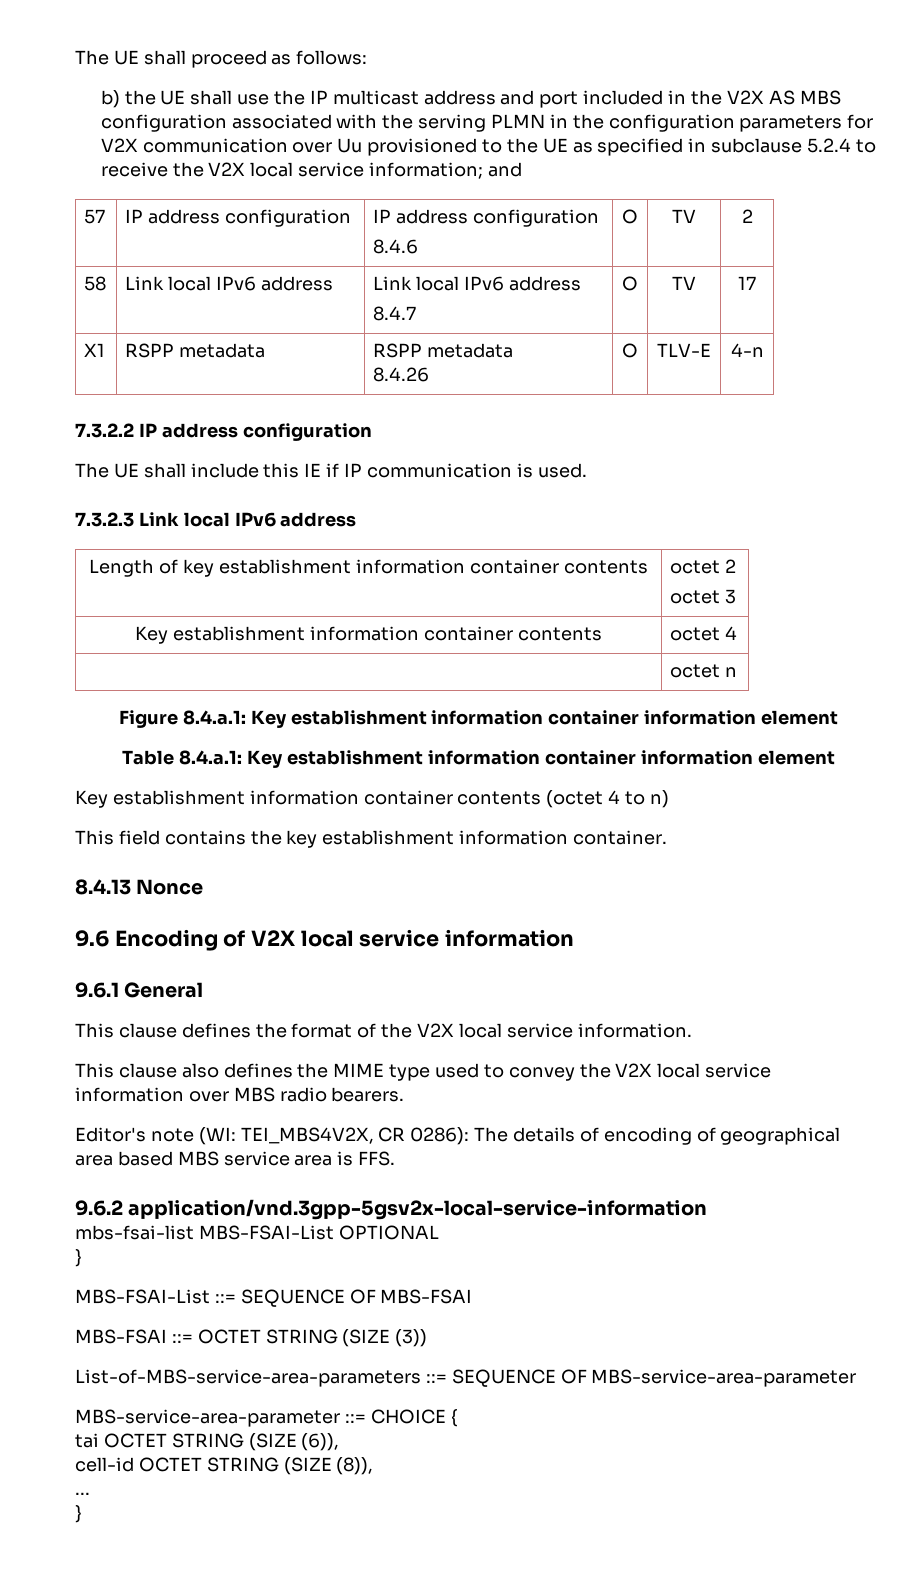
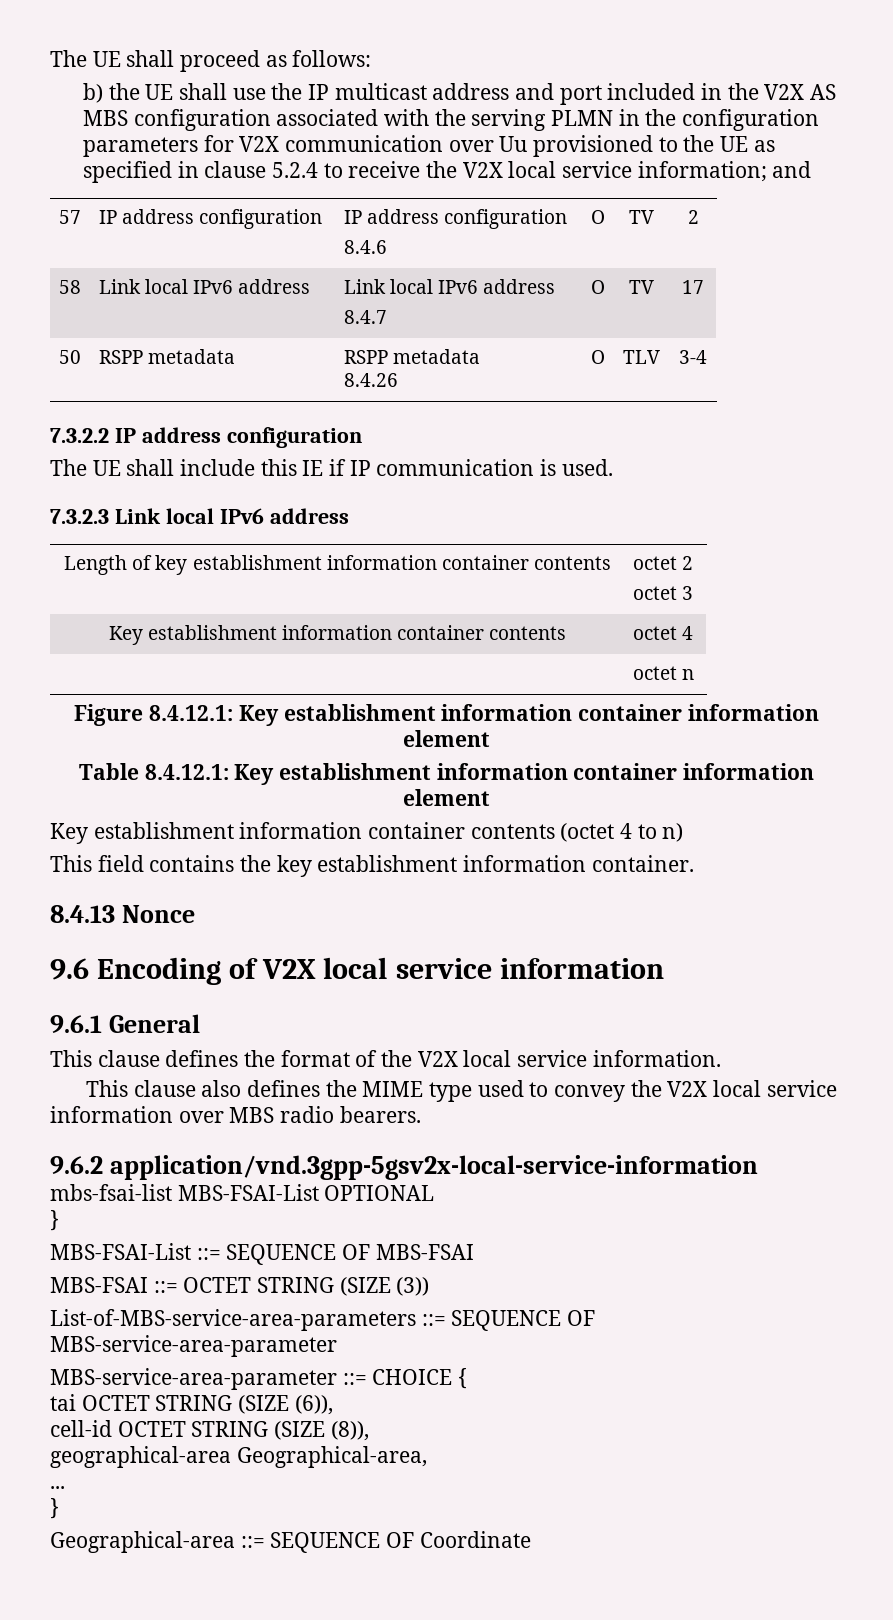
- b) the UE shall use the IP multicast address and port included in the V2X AS MBS configuration associated with the serving PLMN in the configuration parameters for V2X communication over Uu provisioned to the UE as specified in subclause 5.2.4 to receive the V2X local service information; and
+ b) the UE shall use the IP multicast address and port included in the V2X AS MBS configuration associated with the serving PLMN in the configuration parameters for V2X communication over Uu provisioned to the UE as specified in clause 5.2.4 to receive the V2X local service information; and
- X1 | RSPP metadata | RSPP metadata
- 8.4.26 | O | TLV-E | 4-n
+ 50 | RSPP metadata | RSPP metadata
+ 8.4.26 | O | TLV | 3-4
- Figure 8.4.a.1: Key establishment information container information element
+ Figure 8.4.12.1: Key establishment information container information element
- Table 8.4.a.1: Key establishment information container information element
+ Table 8.4.12.1: Key establishment information container information element
- Editor's note (WI: TEI_MBS4V2X, CR 0286): The details of encoding of geographical area based MBS service area is FFS.
+ geographical-area Geographical-area,
+ Geographical-area ::= SEQUENCE OF Coordinate

